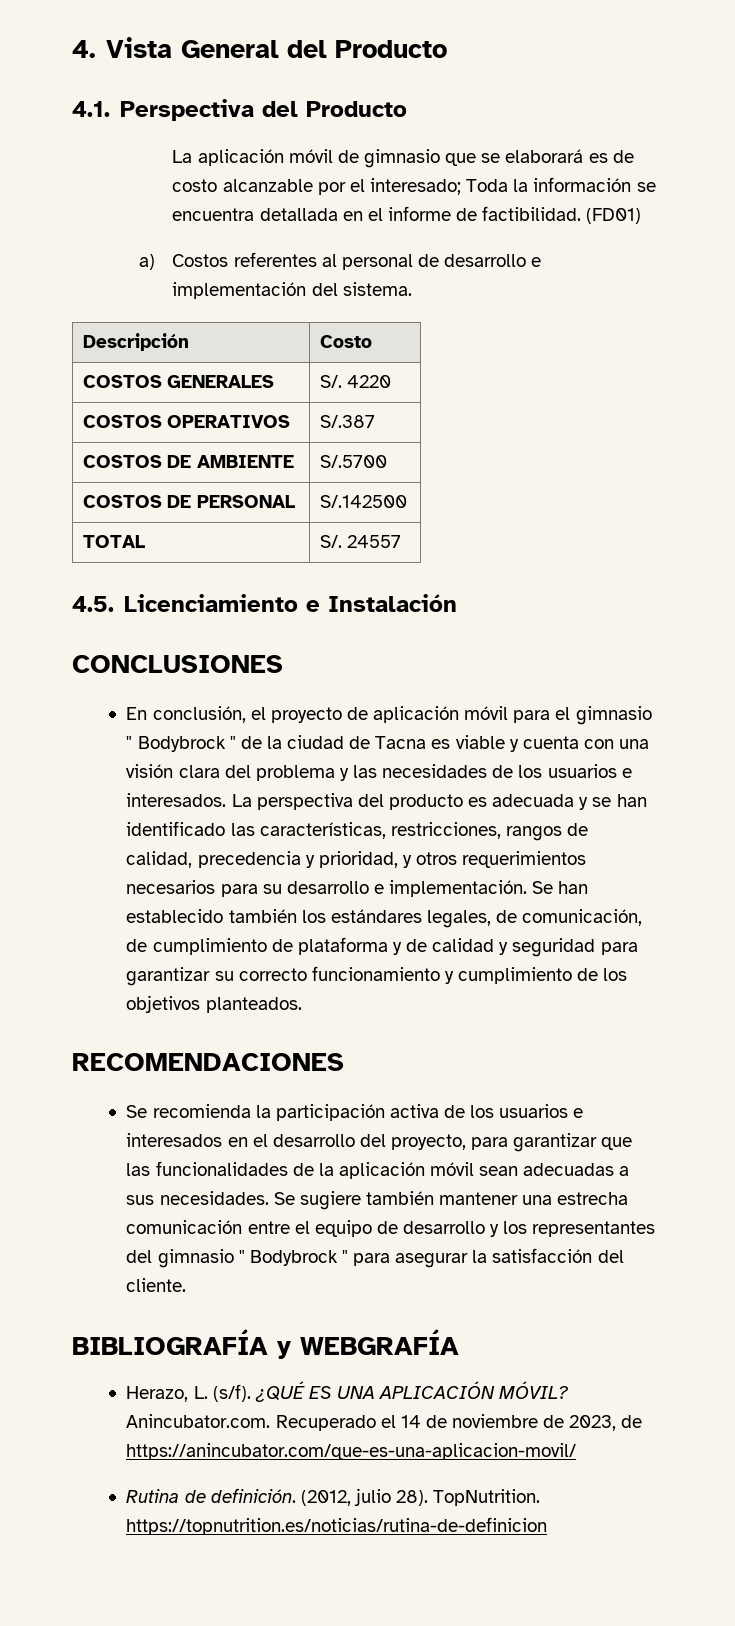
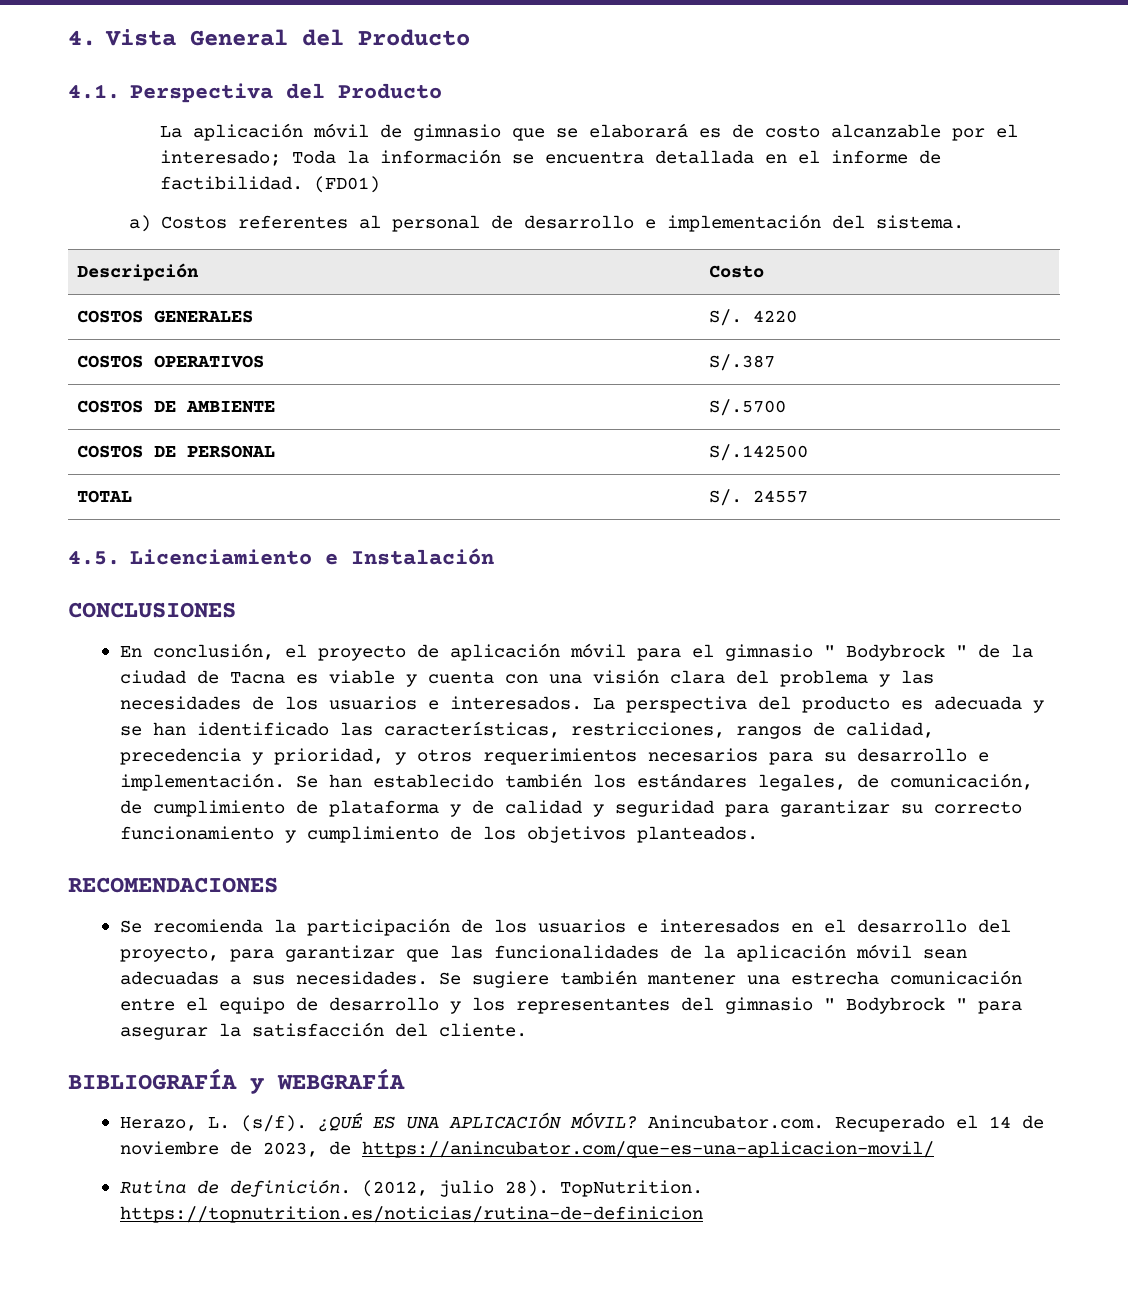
- Se recomienda la participación activa de los usuarios e interesados en el desarrollo del proyecto, para garantizar que las funcionalidades de la aplicación móvil sean adecuadas a sus necesidades.
+ Se recomienda la participación de los usuarios e interesados en el desarrollo del proyecto, para garantizar que las funcionalidades de la aplicación móvil sean adecuadas a sus necesidades.

